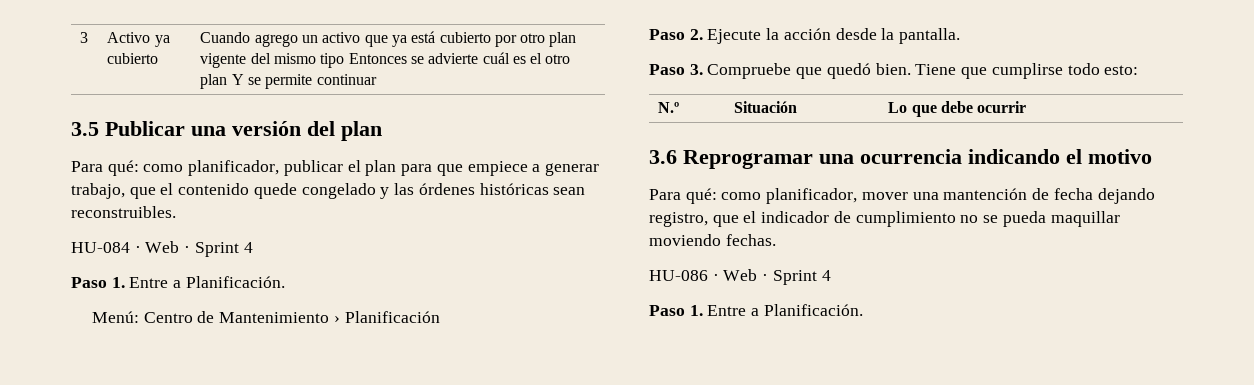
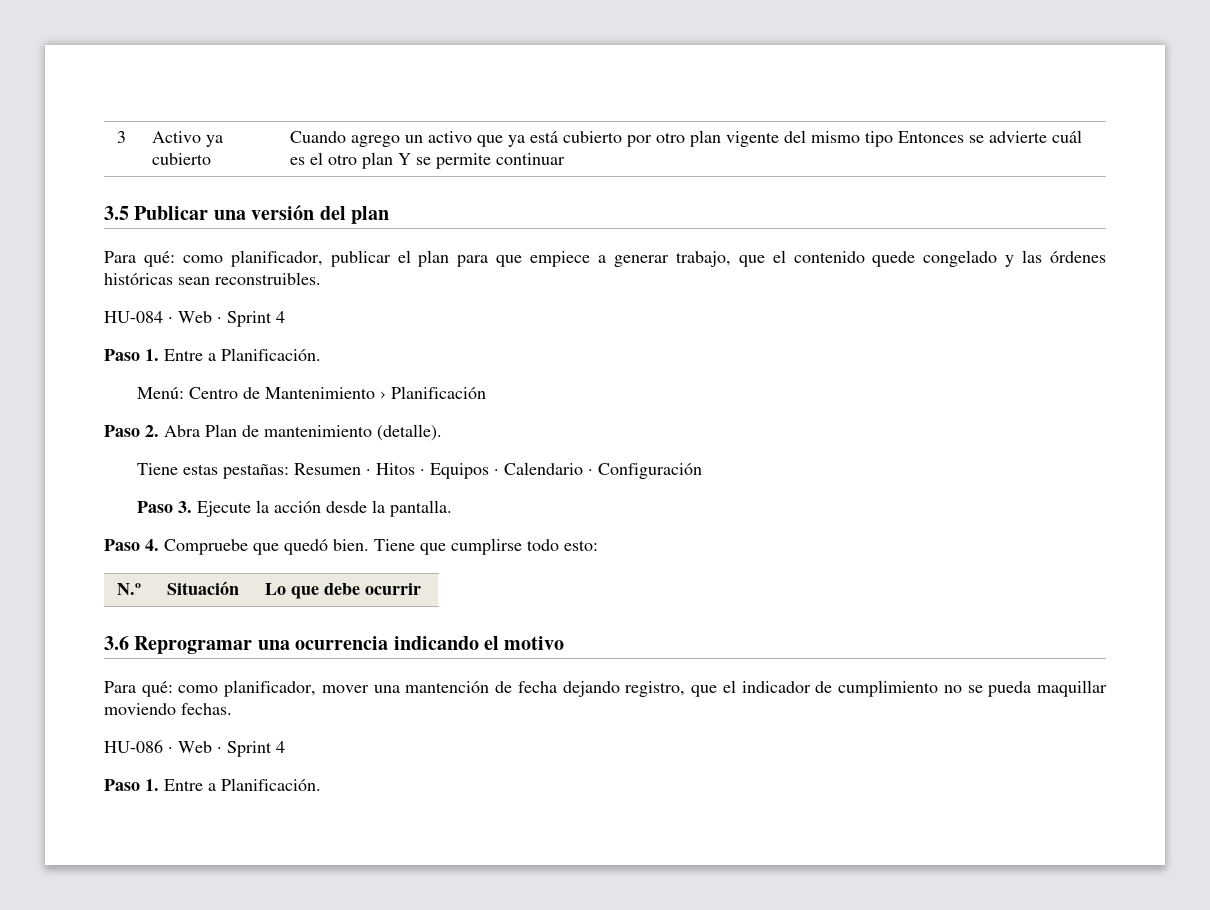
- Paso 2. Ejecute la acción desde la pantalla.
+ Paso 2. Abra Plan de mantenimiento (detalle).
+ Tiene estas pestañas: Resumen · Hitos · Equipos · Calendario · Configuración
+ Paso 3. Ejecute la acción desde la pantalla.
- Paso 3. Compruebe que quedó bien.
+ Paso 4. Compruebe que quedó bien.

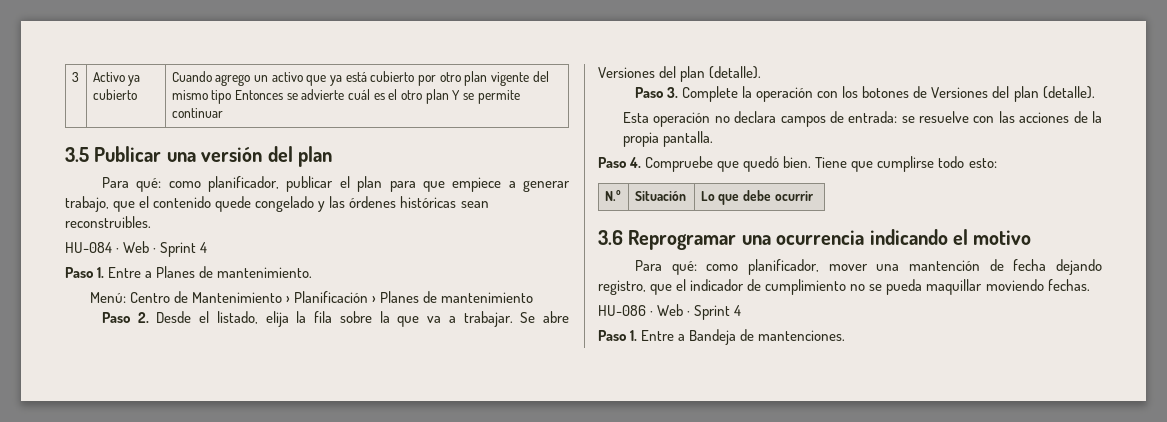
  HU-084 · Web · Sprint 4
- Paso 1. Entre a Planificación.
+ Paso 1. Entre a Planes de mantenimiento.
- Menú: Centro de Mantenimiento › Planificación
- Paso 2. Abra Plan de mantenimiento (detalle).
- Tiene estas pestañas: Resumen · Hitos · Equipos · Calendario · Configuración
- Paso 3. Ejecute la acción desde la pantalla.
+ Menú: Centro de Mantenimiento › Planificación › Planes de mantenimiento
+ Paso 2. Desde el listado, elija la fila sobre la que va a trabajar. Se abre Versiones del plan (detalle).
+ Paso 3. Complete la operación con los botones de Versiones del plan (detalle).
+ Esta operación no declara campos de entrada: se resuelve con las acciones de la propia pantalla.
  HU-086 · Web · Sprint 4
- Paso 1. Entre a Planificación.
+ Paso 1. Entre a Bandeja de mantenciones.

